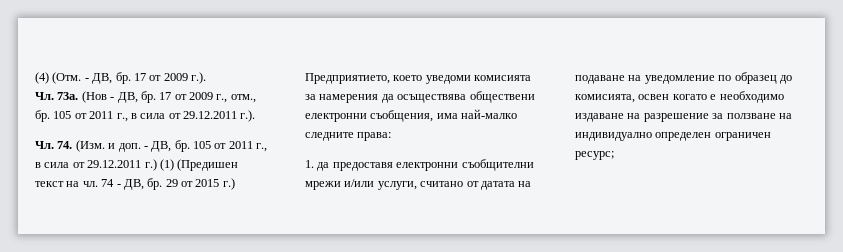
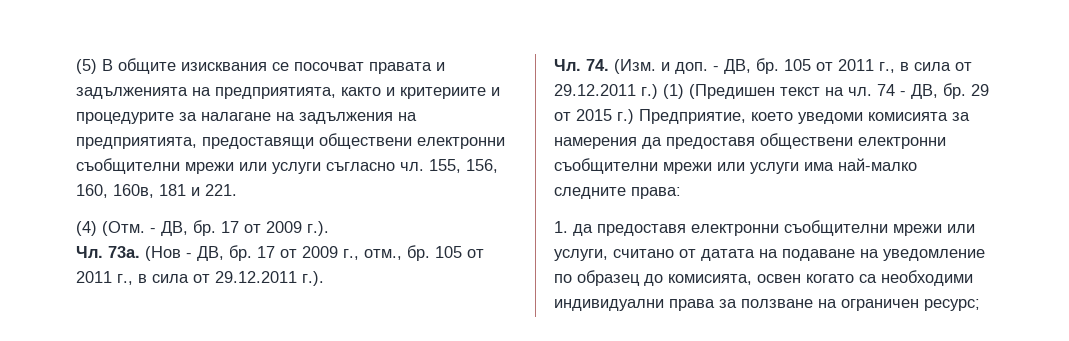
+ (5) В общите изисквания се посочват правата и задълженията на предприятията, както и критериите и процедурите за налагане на задължения на предприятията, предоставящи обществени електронни съобщителни мрежи или услуги съгласно чл. 155, 156, 160, 160в, 181 и 221.
- 29 от 2015 г.) Предприятието, което уведоми комисията за намерения да осъществява обществени електронни съобщения, има най-малко следните права:
+ 29 от 2015 г.) Предприятие, което уведоми комисията за намерения да предоставя обществени електронни съобщителни мрежи или услуги има най-малко следните права:
- 1. да предоставя електронни съобщителни мрежи и/или услуги, считано от датата на подаване на уведомление по образец до комисията, освен когато е необходимо издаване на разрешение за ползване на индивидуално определен ограничен ресурс;
+ 1. да предоставя електронни съобщителни мрежи или услуги, считано от датата на подаване на уведомление по образец до комисията, освен когато са необходими индивидуални права за ползване на ограничен ресурс;

